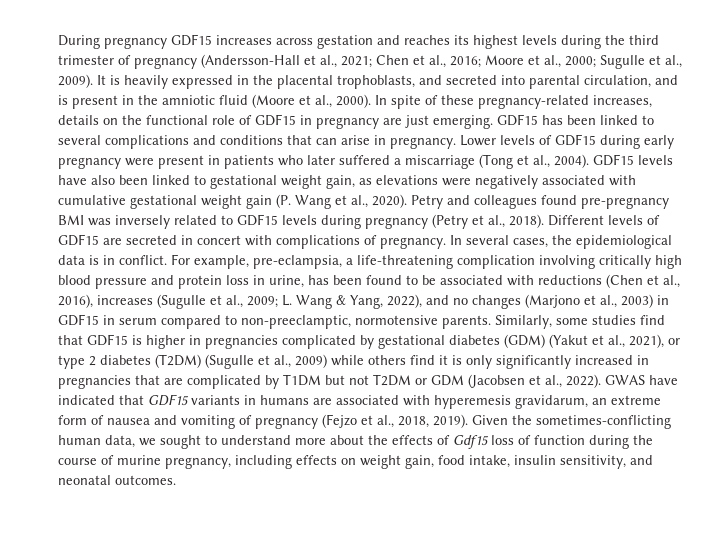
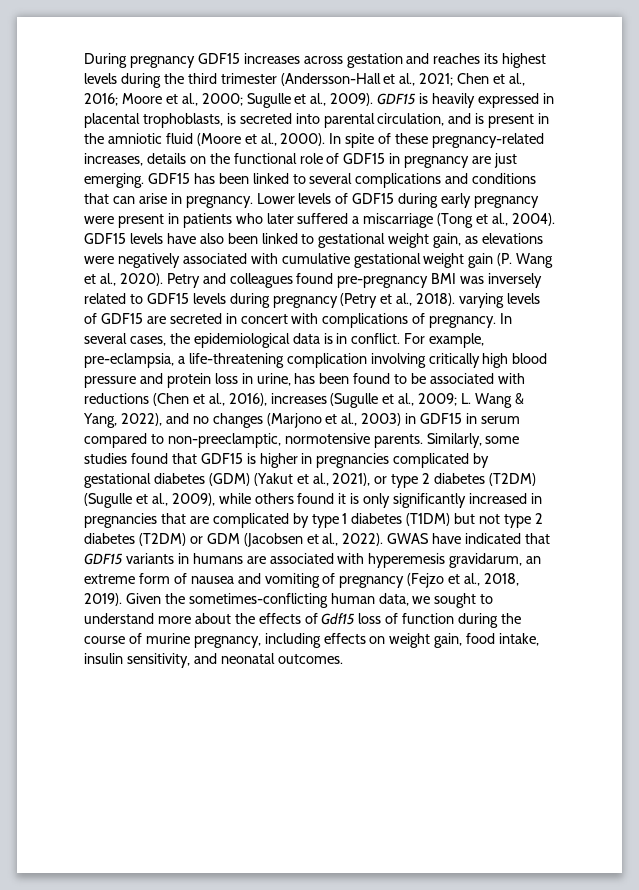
- During pregnancy GDF15 increases across gestation and reaches its highest levels during the third trimester of pregnancy (Andersson-Hall et al., 2021; Chen et al., 2016; Moore et al., 2000; Sugulle et al., 2009).
+ During pregnancy GDF15 increases across gestation and reaches its highest levels during the third trimester (Andersson-Hall et al., 2021; Chen et al., 2016; Moore et al., 2000; Sugulle et al., 2009).
- It is heavily expressed in the placental trophoblasts, and secreted into parental circulation, and is present in the amniotic fluid (Moore et al., 2000).
+ GDF15 is heavily expressed in placental trophoblasts, is secreted into parental circulation, and is present in the amniotic fluid (Moore et al., 2000).
- Petry and colleagues found pre-pregnancy BMI was inversely related to GDF15 levels during pregnancy (Petry et al., 2018). Different levels of GDF15 are secreted in concert with complications of pregnancy.
+ Petry and colleagues found pre-pregnancy BMI was inversely related to GDF15 levels during pregnancy (Petry et al., 2018). varying levels of GDF15 are secreted in concert with complications of pregnancy.
- Similarly, some studies find that GDF15 is higher in pregnancies complicated by gestational diabetes (GDM) (Yakut et al., 2021), or type 2 diabetes (T2DM) (Sugulle et al., 2009) while others find it is only significantly increased in pregnancies that are complicated by T1DM but not T2DM or GDM (Jacobsen et al., 2022).
+ Similarly, some studies found that GDF15 is higher in pregnancies complicated by gestational diabetes (GDM) (Yakut et al., 2021), or type 2 diabetes (T2DM) (Sugulle et al., 2009), while others found it is only significantly increased in pregnancies that are complicated by type 1 diabetes (T1DM) but not type 2 diabetes (T2DM) or GDM (Jacobsen et al., 2022).

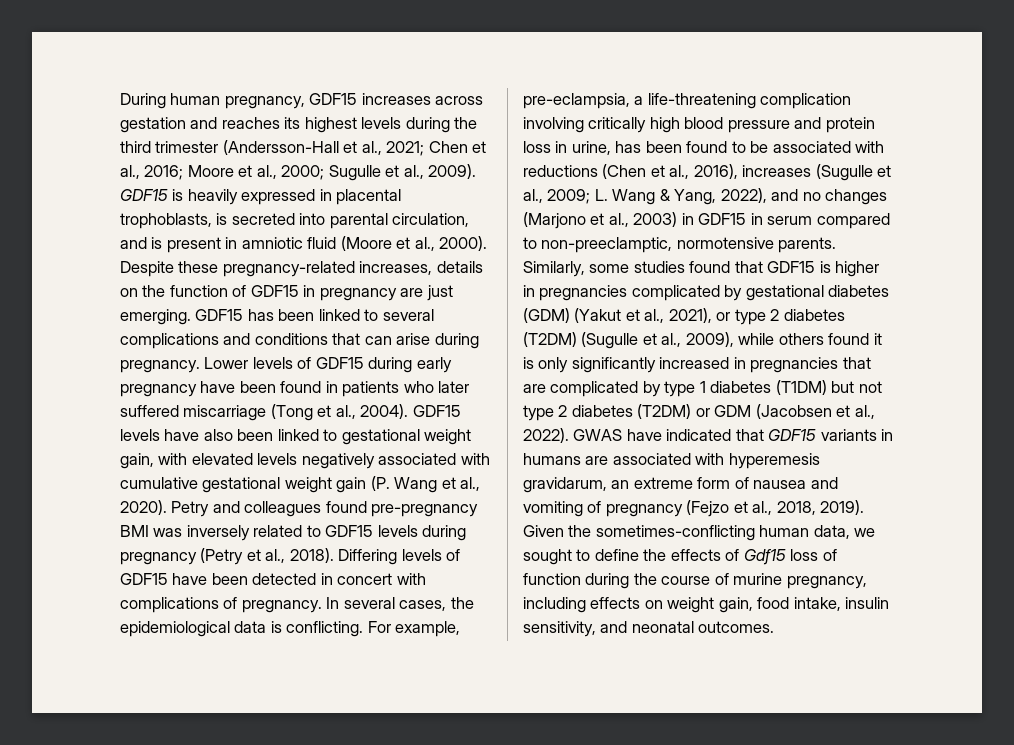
- During pregnancy GDF15 increases across gestation and reaches its highest levels during the third trimester (Andersson-Hall et al., 2021; Chen et al., 2016; Moore et al., 2000; Sugulle et al., 2009).
+ During human pregnancy, GDF15 increases across gestation and reaches its highest levels during the third trimester (Andersson-Hall et al., 2021; Chen et al., 2016; Moore et al., 2000; Sugulle et al., 2009).
- GDF15 is heavily expressed in placental trophoblasts, is secreted into parental circulation, and is present in the amniotic fluid (Moore et al., 2000).
+ GDF15 is heavily expressed in placental trophoblasts, is secreted into parental circulation, and is present in amniotic fluid (Moore et al., 2000).
- In spite of these pregnancy-related increases, details on the functional role of GDF15 in pregnancy are just emerging.
+ Despite these pregnancy-related increases, details on the function of GDF15 in pregnancy are just emerging.
- GDF15 has been linked to several complications and conditions that can arise in pregnancy.
+ GDF15 has been linked to several complications and conditions that can arise during pregnancy.
- Lower levels of GDF15 during early pregnancy were present in patients who later suffered a miscarriage (Tong et al., 2004).
+ Lower levels of GDF15 during early pregnancy have been found in patients who later suffered miscarriage (Tong et al., 2004).
- GDF15 levels have also been linked to gestational weight gain, as elevations were negatively associated with cumulative gestational weight gain (P. Wang et al., 2020).
+ GDF15 levels have also been linked to gestational weight gain, with elevated levels negatively associated with cumulative gestational weight gain (P. Wang et al., 2020).
- Petry and colleagues found pre-pregnancy BMI was inversely related to GDF15 levels during pregnancy (Petry et al., 2018). varying levels of GDF15 are secreted in concert with complications of pregnancy.
+ Petry and colleagues found pre-pregnancy BMI was inversely related to GDF15 levels during pregnancy (Petry et al., 2018). Differing levels of GDF15 have been detected in concert with complications of pregnancy.
- In several cases, the epidemiological data is in conflict.
+ In several cases, the epidemiological data is conflicting.
- Given the sometimes-conflicting human data, we sought to understand more about the effects of Gdf15 loss of function during the course of murine pregnancy, including effects on weight gain, food intake, insulin sensitivity, and neonatal outcomes.
+ Given the sometimes-conflicting human data, we sought to define the effects of Gdf15 loss of function during the course of murine pregnancy, including effects on weight gain, food intake, insulin sensitivity, and neonatal outcomes.

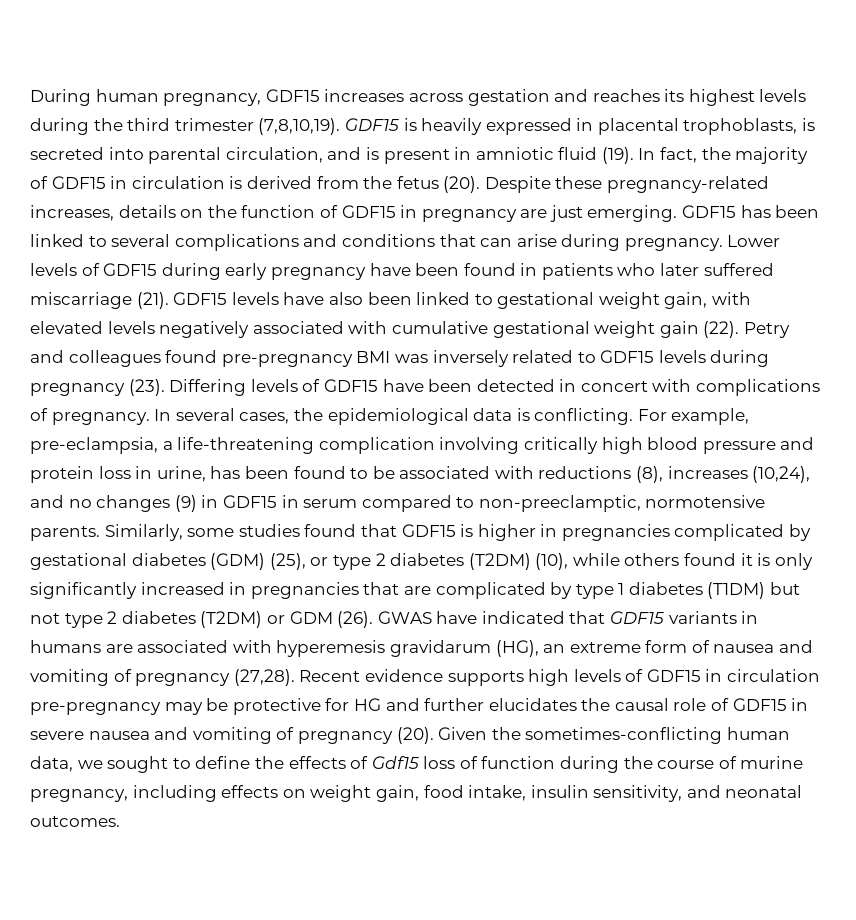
- During human pregnancy, GDF15 increases across gestation and reaches its highest levels during the third trimester (Andersson-Hall et al., 2021; Chen et al., 2016; Moore et al., 2000; Sugulle et al., 2009).
+ During human pregnancy, GDF15 increases across gestation and reaches its highest levels during the third trimester (7,8,10,19).
- GDF15 is heavily expressed in placental trophoblasts, is secreted into parental circulation, and is present in amniotic fluid (Moore et al., 2000).
+ GDF15 is heavily expressed in placental trophoblasts, is secreted into parental circulation, and is present in amniotic fluid (19). In fact, the majority of GDF15 in circulation is derived from the fetus (20).
- Lower levels of GDF15 during early pregnancy have been found in patients who later suffered miscarriage (Tong et al., 2004).
+ Lower levels of GDF15 during early pregnancy have been found in patients who later suffered miscarriage (21).
- GDF15 levels have also been linked to gestational weight gain, with elevated levels negatively associated with cumulative gestational weight gain (P. Wang et al., 2020).
+ GDF15 levels have also been linked to gestational weight gain, with elevated levels negatively associated with cumulative gestational weight gain (22).
- Petry and colleagues found pre-pregnancy BMI was inversely related to GDF15 levels during pregnancy (Petry et al., 2018).
+ Petry and colleagues found pre-pregnancy BMI was inversely related to GDF15 levels during pregnancy (23).
- For example, pre-eclampsia, a life-threatening complication involving critically high blood pressure and protein loss in urine, has been found to be associated with reductions (Chen et al., 2016), increases (Sugulle et al., 2009; L. Wang & Yang, 2022), and no changes (Marjono et al., 2003) in GDF15 in serum compared to non-preeclamptic, normotensive parents.
+ For example, pre-eclampsia, a life-threatening complication involving critically high blood pressure and protein loss in urine, has been found to be associated with reductions (8), increases (10,24), and no changes (9) in GDF15 in serum compared to non-preeclamptic, normotensive parents.
- Similarly, some studies found that GDF15 is higher in pregnancies complicated by gestational diabetes (GDM) (Yakut et al., 2021), or type 2 diabetes (T2DM) (Sugulle et al., 2009), while others found it is only significantly increased in pregnancies that are complicated by type 1 diabetes (T1DM) but not type 2 diabetes (T2DM) or GDM (Jacobsen et al., 2022).
+ Similarly, some studies found that GDF15 is higher in pregnancies complicated by gestational diabetes (GDM) (25), or type 2 diabetes (T2DM) (10), while others found it is only significantly increased in pregnancies that are complicated by type 1 diabetes (T1DM) but not type 2 diabetes (T2DM) or GDM (26).
- GWAS have indicated that GDF15 variants in humans are associated with hyperemesis gravidarum, an extreme form of nausea and vomiting of pregnancy (Fejzo et al., 2018, 2019).
+ GWAS have indicated that GDF15 variants in humans are associated with hyperemesis gravidarum (HG), an extreme form of nausea and vomiting of pregnancy (27,28). Recent evidence supports high levels of GDF15 in circulation pre-pregnancy may be protective for HG and further elucidates the causal role of GDF15 in severe nausea and vomiting of pregnancy (20).

